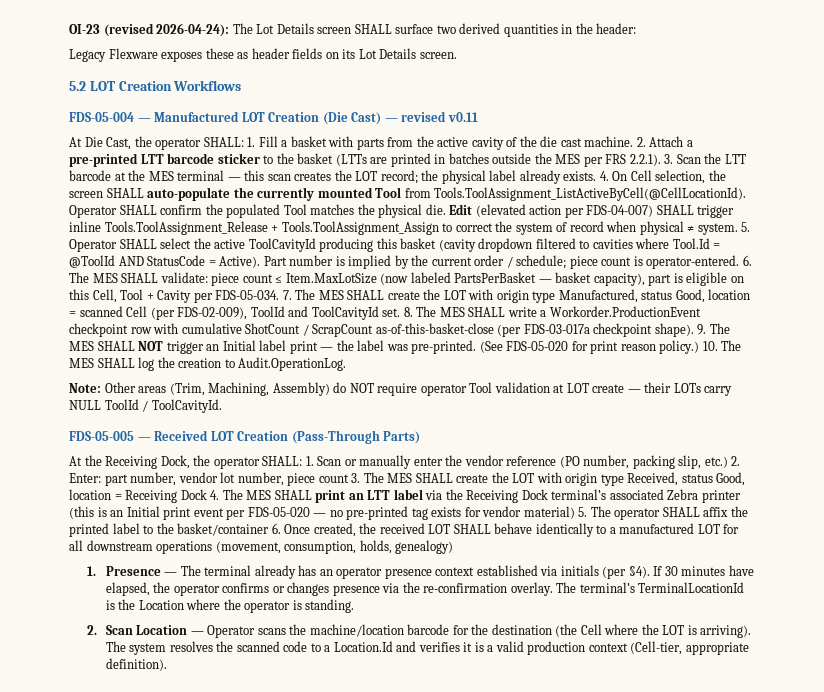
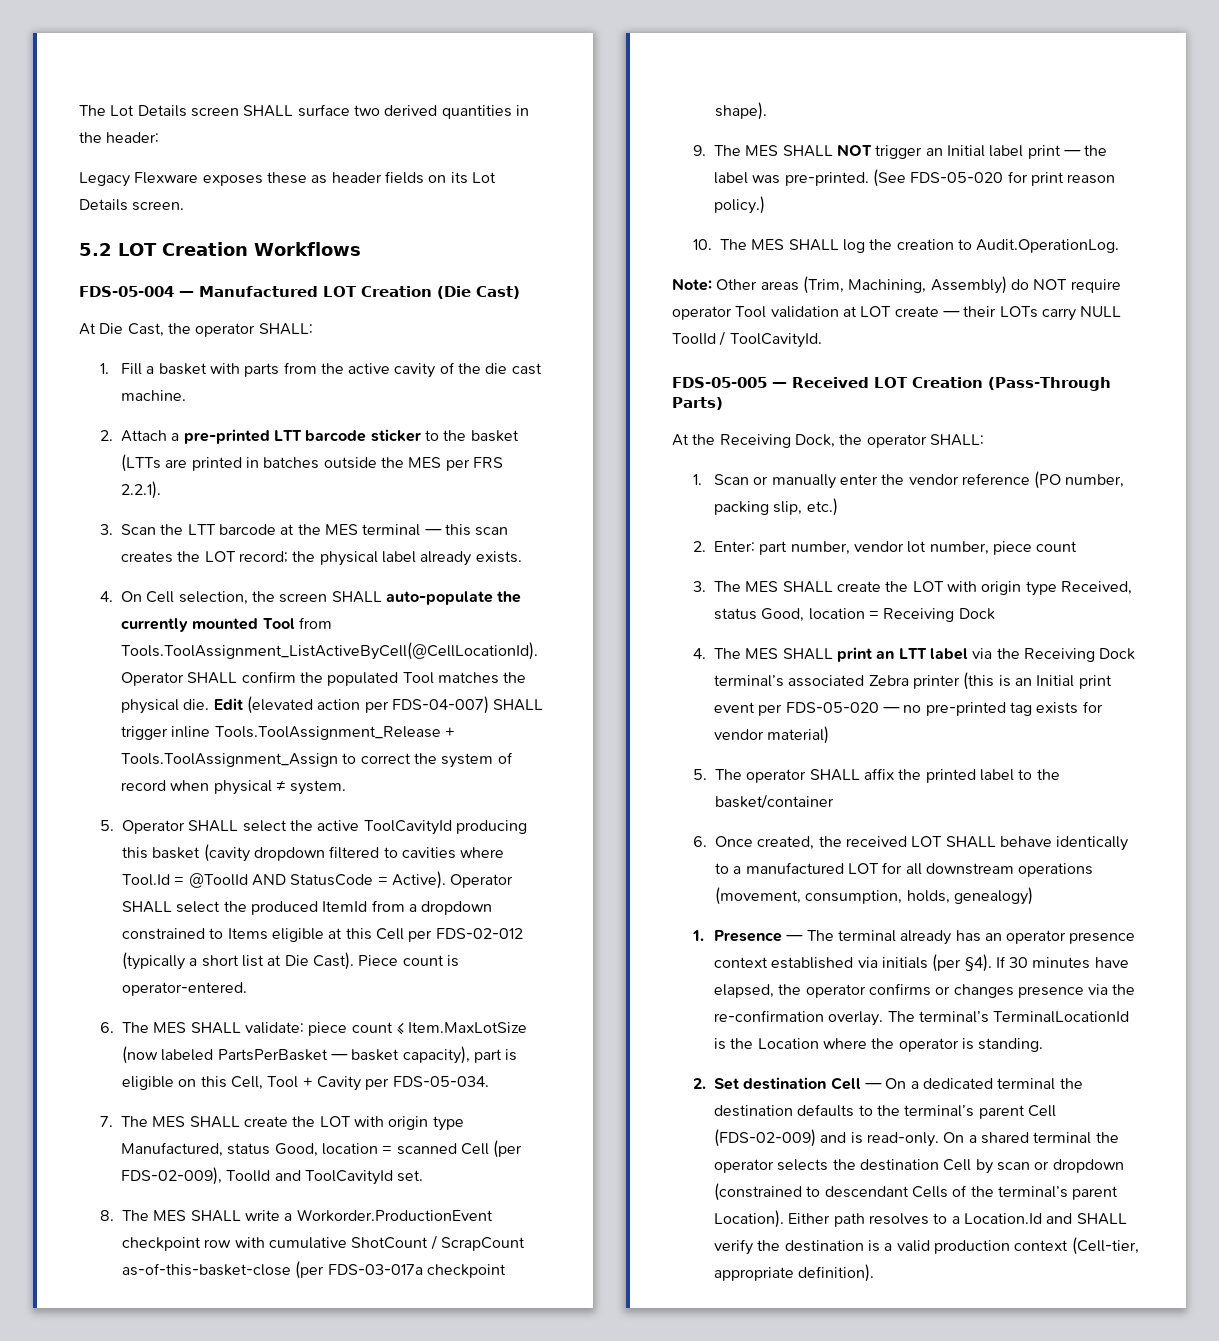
- OI-23 (revised 2026-04-24): The Lot Details screen SHALL surface two derived quantities in the header:
+ The Lot Details screen SHALL surface two derived quantities in the header:
- FDS-05-004 — Manufactured LOT Creation (Die Cast) — revised v0.11
+ FDS-05-004 — Manufactured LOT Creation (Die Cast)
- At Die Cast, the operator SHALL: 1. Fill a basket with parts from the active cavity of the die cast machine. 2. Attach a pre-printed LTT barcode sticker to the basket (LTTs are printed in batches outside the MES per FRS 2.2.1). 3. Scan the LTT barcode at the MES terminal — this scan creates the LOT record;
+ At Die Cast, the operator SHALL:
+ 1. Fill a basket with parts from the active cavity of the die cast machine.
+ 2. Attach a pre-printed LTT barcode sticker to the basket (LTTs are printed in batches outside the MES per FRS 2.2.1).
+ 3. Scan the LTT barcode at the MES terminal — this scan creates the LOT record;
- the physical label already exists. 4. On Cell selection, the screen SHALL auto-populate the currently mounted Tool from Tools.ToolAssignment_ListActiveByCell(@CellLocationId). Operator SHALL confirm the populated Tool matches the physical die.
+ the physical label already exists.
+ 4. On Cell selection, the screen SHALL auto-populate the currently mounted Tool from Tools.ToolAssignment_ListActiveByCell(@CellLocationId). Operator SHALL confirm the populated Tool matches the physical die.
- Edit (elevated action per FDS-04-007) SHALL trigger inline Tools.ToolAssignment_Release + Tools.ToolAssignment_Assign to correct the system of record when physical ≠ system. 5. Operator SHALL select the active ToolCavityId producing this basket (cavity dropdown filtered to cavities where Tool.Id = @ToolId AND StatusCode = Active).
+ Edit (elevated action per FDS-04-007) SHALL trigger inline Tools.ToolAssignment_Release + Tools.ToolAssignment_Assign to correct the system of record when physical ≠ system.
+ 5. Operator SHALL select the active ToolCavityId producing this basket (cavity dropdown filtered to cavities where Tool.Id = @ToolId AND StatusCode = Active).
- Part number is implied by the current order / schedule; piece count is operator-entered. 6. The MES SHALL validate:
+ Operator SHALL select the produced ItemId from a dropdown constrained to Items eligible at this Cell per FDS-02-012 (typically a short list at Die Cast). Piece count is operator-entered.
+ 6. The MES SHALL validate:
- piece count ≤ Item.MaxLotSize (now labeled PartsPerBasket — basket capacity), part is eligible on this Cell, Tool + Cavity per FDS-05-034. 7. The MES SHALL create the LOT with origin type Manufactured, status Good, location = scanned Cell (per FDS-02-009), ToolId and ToolCavityId set. 8. The MES SHALL write a Workorder.ProductionEvent checkpoint row with cumulative ShotCount / ScrapCount as-of-this-basket-close (per FDS-03-017a checkpoint shape). 9. The MES SHALL NOT trigger an Initial label print — the label was pre-printed.
+ piece count ≤ Item.MaxLotSize (now labeled PartsPerBasket — basket capacity), part is eligible on this Cell, Tool + Cavity per FDS-05-034.
+ 7. The MES SHALL create the LOT with origin type Manufactured, status Good, location = scanned Cell (per FDS-02-009), ToolId and ToolCavityId set.
+ 8. The MES SHALL write a Workorder.ProductionEvent checkpoint row with cumulative ShotCount / ScrapCount as-of-this-basket-close (per FDS-03-017a checkpoint shape).
+ 9. The MES SHALL NOT trigger an Initial label print — the label was pre-printed.
- (See FDS-05-020 for print reason policy.) 10. The MES SHALL log the creation to Audit.OperationLog.
+ (See FDS-05-020 for print reason policy.)
+ 10. The MES SHALL log the creation to Audit.OperationLog.
- At the Receiving Dock, the operator SHALL: 1. Scan or manually enter the vendor reference (PO number, packing slip, etc.) 2. Enter:
+ At the Receiving Dock, the operator SHALL:
+ 1. Scan or manually enter the vendor reference (PO number, packing slip, etc.)
+ 2. Enter:
- part number, vendor lot number, piece count 3. The MES SHALL create the LOT with origin type Received, status Good, location = Receiving Dock 4. The MES SHALL print an LTT label via the Receiving Dock terminal’s associated Zebra printer (this is an Initial print event per FDS-05-020 — no pre-printed tag exists for vendor material) 5. The operator SHALL affix the printed label to the basket/container 6. Once created, the received LOT SHALL behave identically to a manufactured LOT for all downstream operations (movement, consumption, holds, genealogy)
+ part number, vendor lot number, piece count
+ 3. The MES SHALL create the LOT with origin type Received, status Good, location = Receiving Dock
+ 4. The MES SHALL print an LTT label via the Receiving Dock terminal’s associated Zebra printer (this is an Initial print event per FDS-05-020 — no pre-printed tag exists for vendor material)
+ 5. The operator SHALL affix the printed label to the basket/container
+ 6. Once created, the received LOT SHALL behave identically to a manufactured LOT for all downstream operations (movement, consumption, holds, genealogy)
- 2. Scan Location — Operator scans the machine/location barcode for the destination (the Cell where the LOT is arriving). The system resolves the scanned code to a Location.Id and verifies it is a valid production context (Cell-tier, appropriate definition).
+ 2. Set destination Cell — On a dedicated terminal the destination defaults to the terminal’s parent Cell (FDS-02-009) and is read-only. On a shared terminal the operator selects the destination Cell by scan or dropdown (constrained to descendant Cells of the terminal’s parent Location). Either path resolves to a Location.Id and SHALL verify the destination is a valid production context (Cell-tier, appropriate definition).

